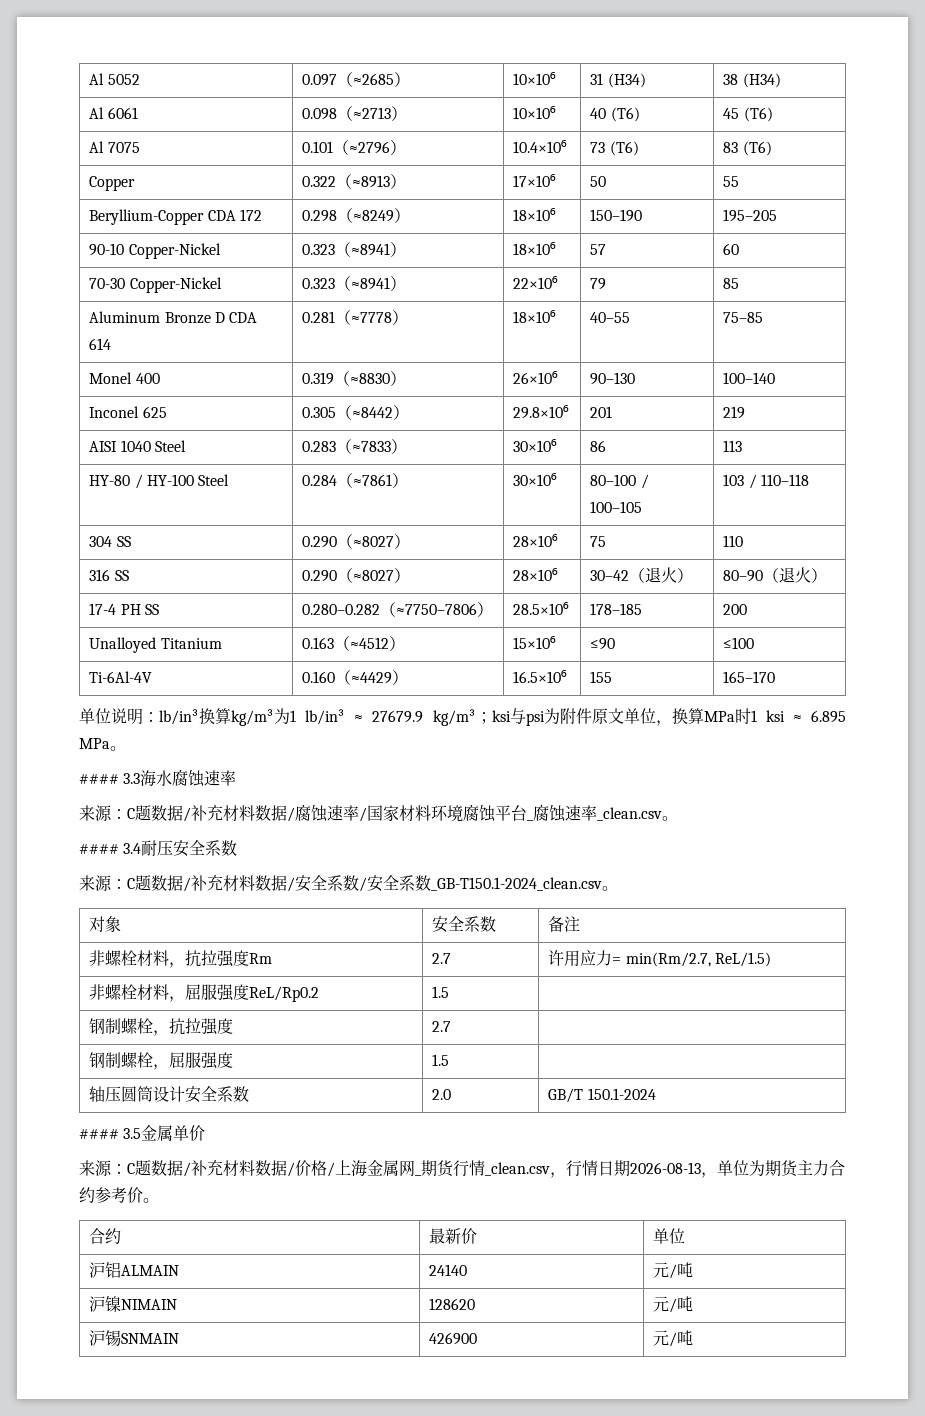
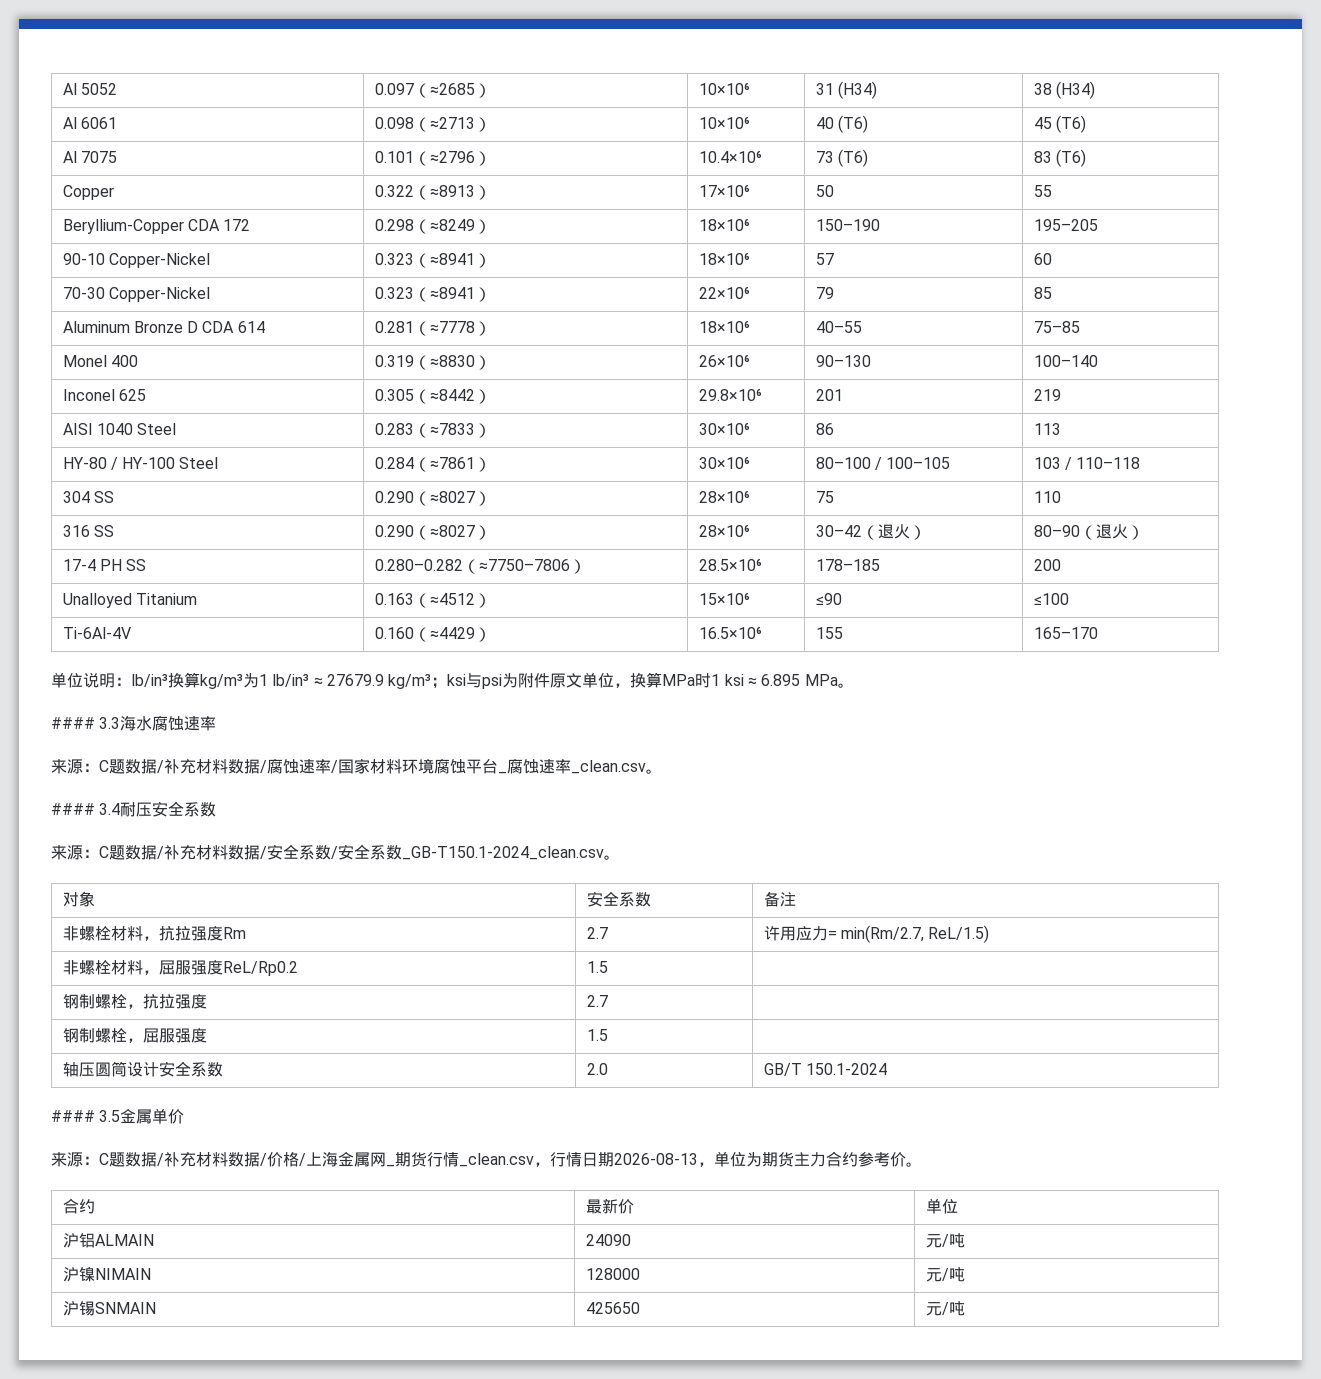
- 沪铝ALMAIN | 24140 | 元/吨
+ 沪铝ALMAIN | 24090 | 元/吨
- 沪镍NIMAIN | 128620 | 元/吨
+ 沪镍NIMAIN | 128000 | 元/吨
- 沪锡SNMAIN | 426900 | 元/吨
+ 沪锡SNMAIN | 425650 | 元/吨

